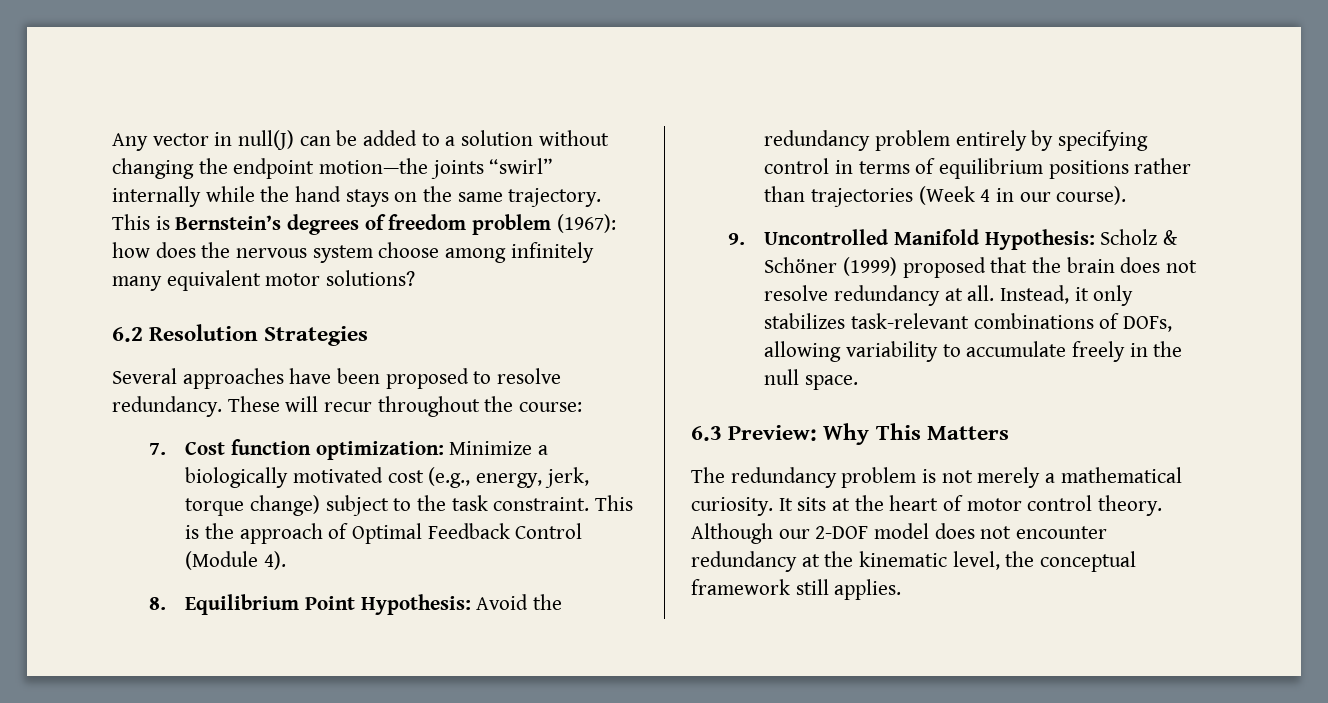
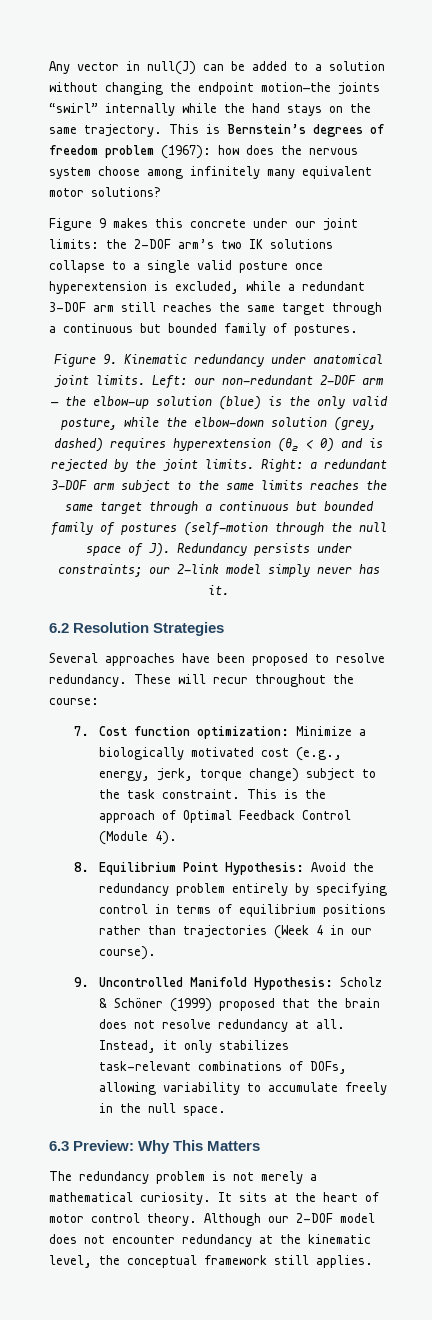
+ Figure 9 makes this concrete under our joint limits: the 2-DOF arm’s two IK solutions collapse to a single valid posture once hyperextension is excluded, while a redundant 3-DOF arm still reaches the same target through a continuous but bounded family of postures.
+ Figure 9. Kinematic redundancy under anatomical joint limits. Left: our non-redundant 2-DOF arm — the elbow-up solution (blue) is the only valid posture, while the elbow-down solution (grey, dashed) requires hyperextension (θ₂ < 0) and is rejected by the joint limits. Right: a redundant 3-DOF arm subject to the same limits reaches the same target through a continuous but bounded family of postures (self-motion through the null space of J). Redundancy persists under constraints; our 2-link model simply never has it.

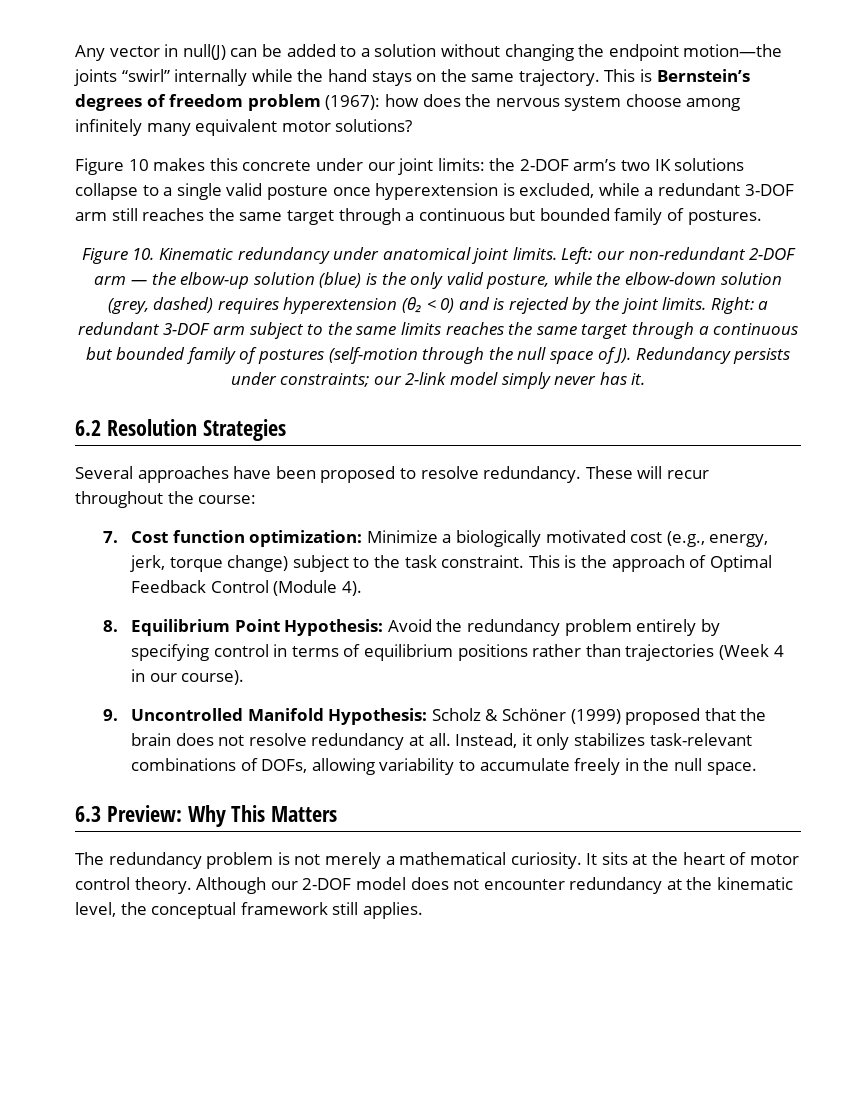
- Figure 9 makes this concrete under our joint limits: the 2-DOF arm’s two IK solutions collapse to a single valid posture once hyperextension is excluded, while a redundant 3-DOF arm still reaches the same target through a continuous but bounded family of postures.
+ Figure 10 makes this concrete under our joint limits: the 2-DOF arm’s two IK solutions collapse to a single valid posture once hyperextension is excluded, while a redundant 3-DOF arm still reaches the same target through a continuous but bounded family of postures.
- Figure 9. Kinematic redundancy under anatomical joint limits.
+ Figure 10. Kinematic redundancy under anatomical joint limits.

